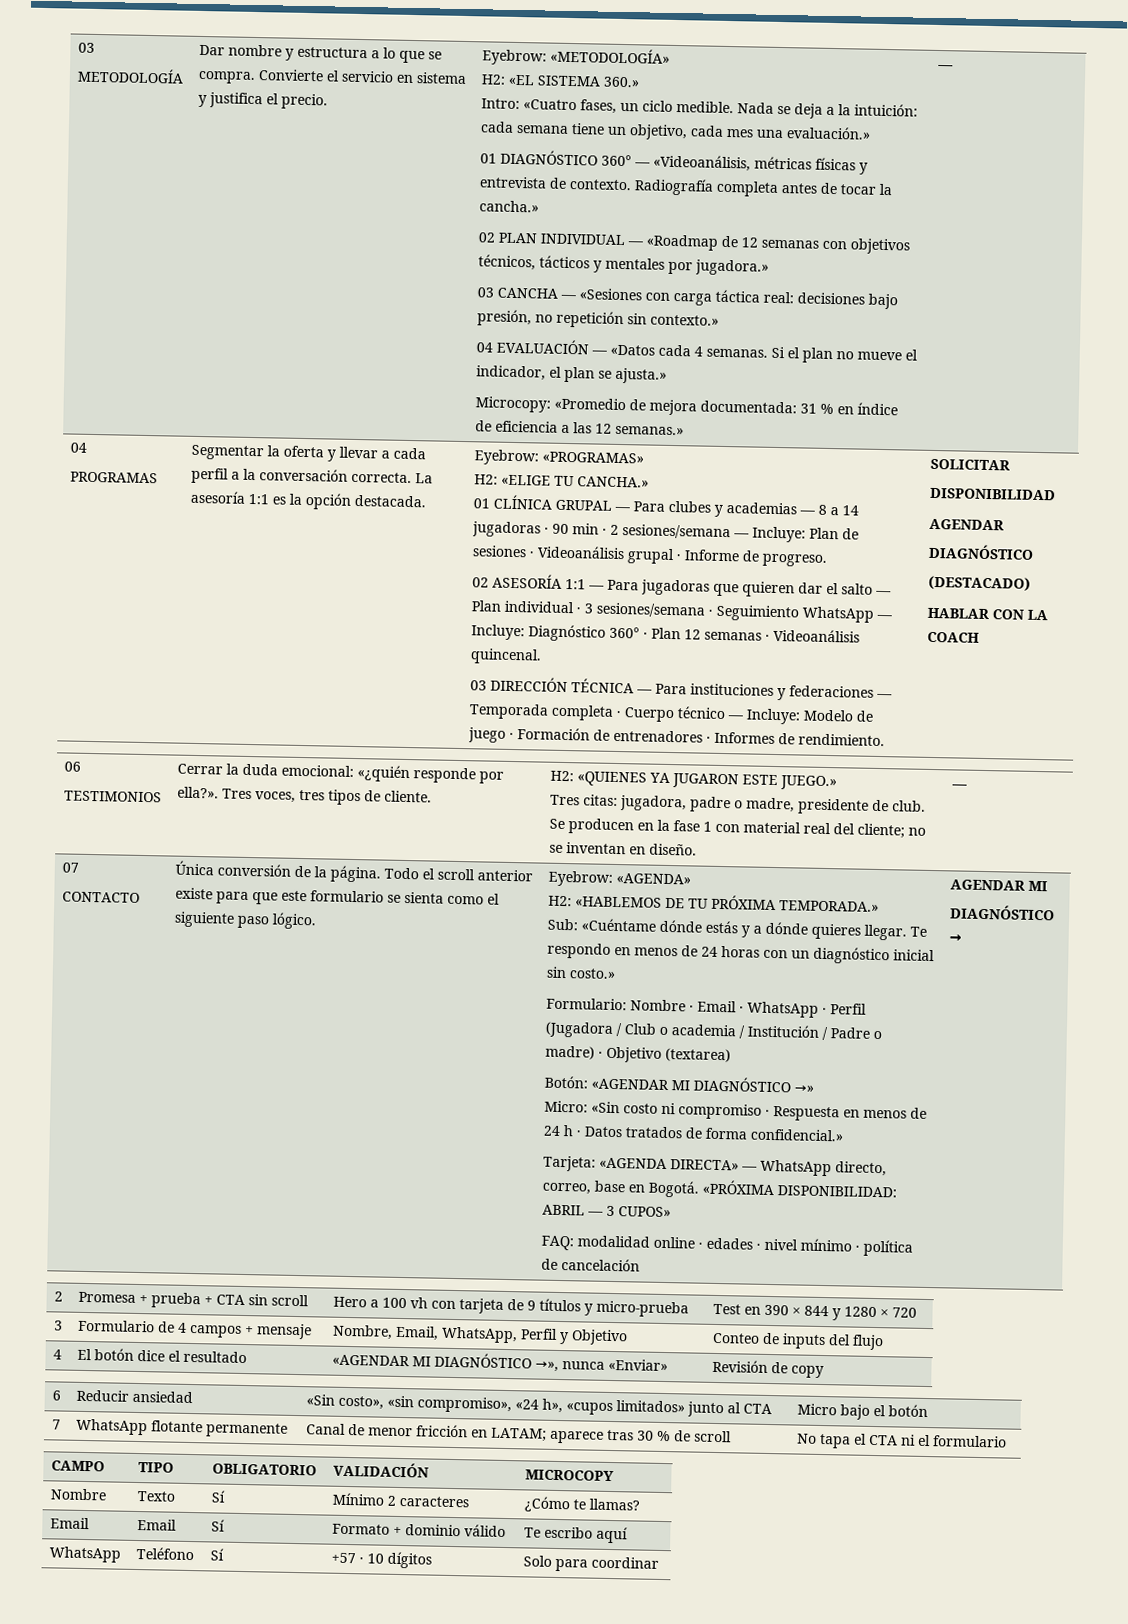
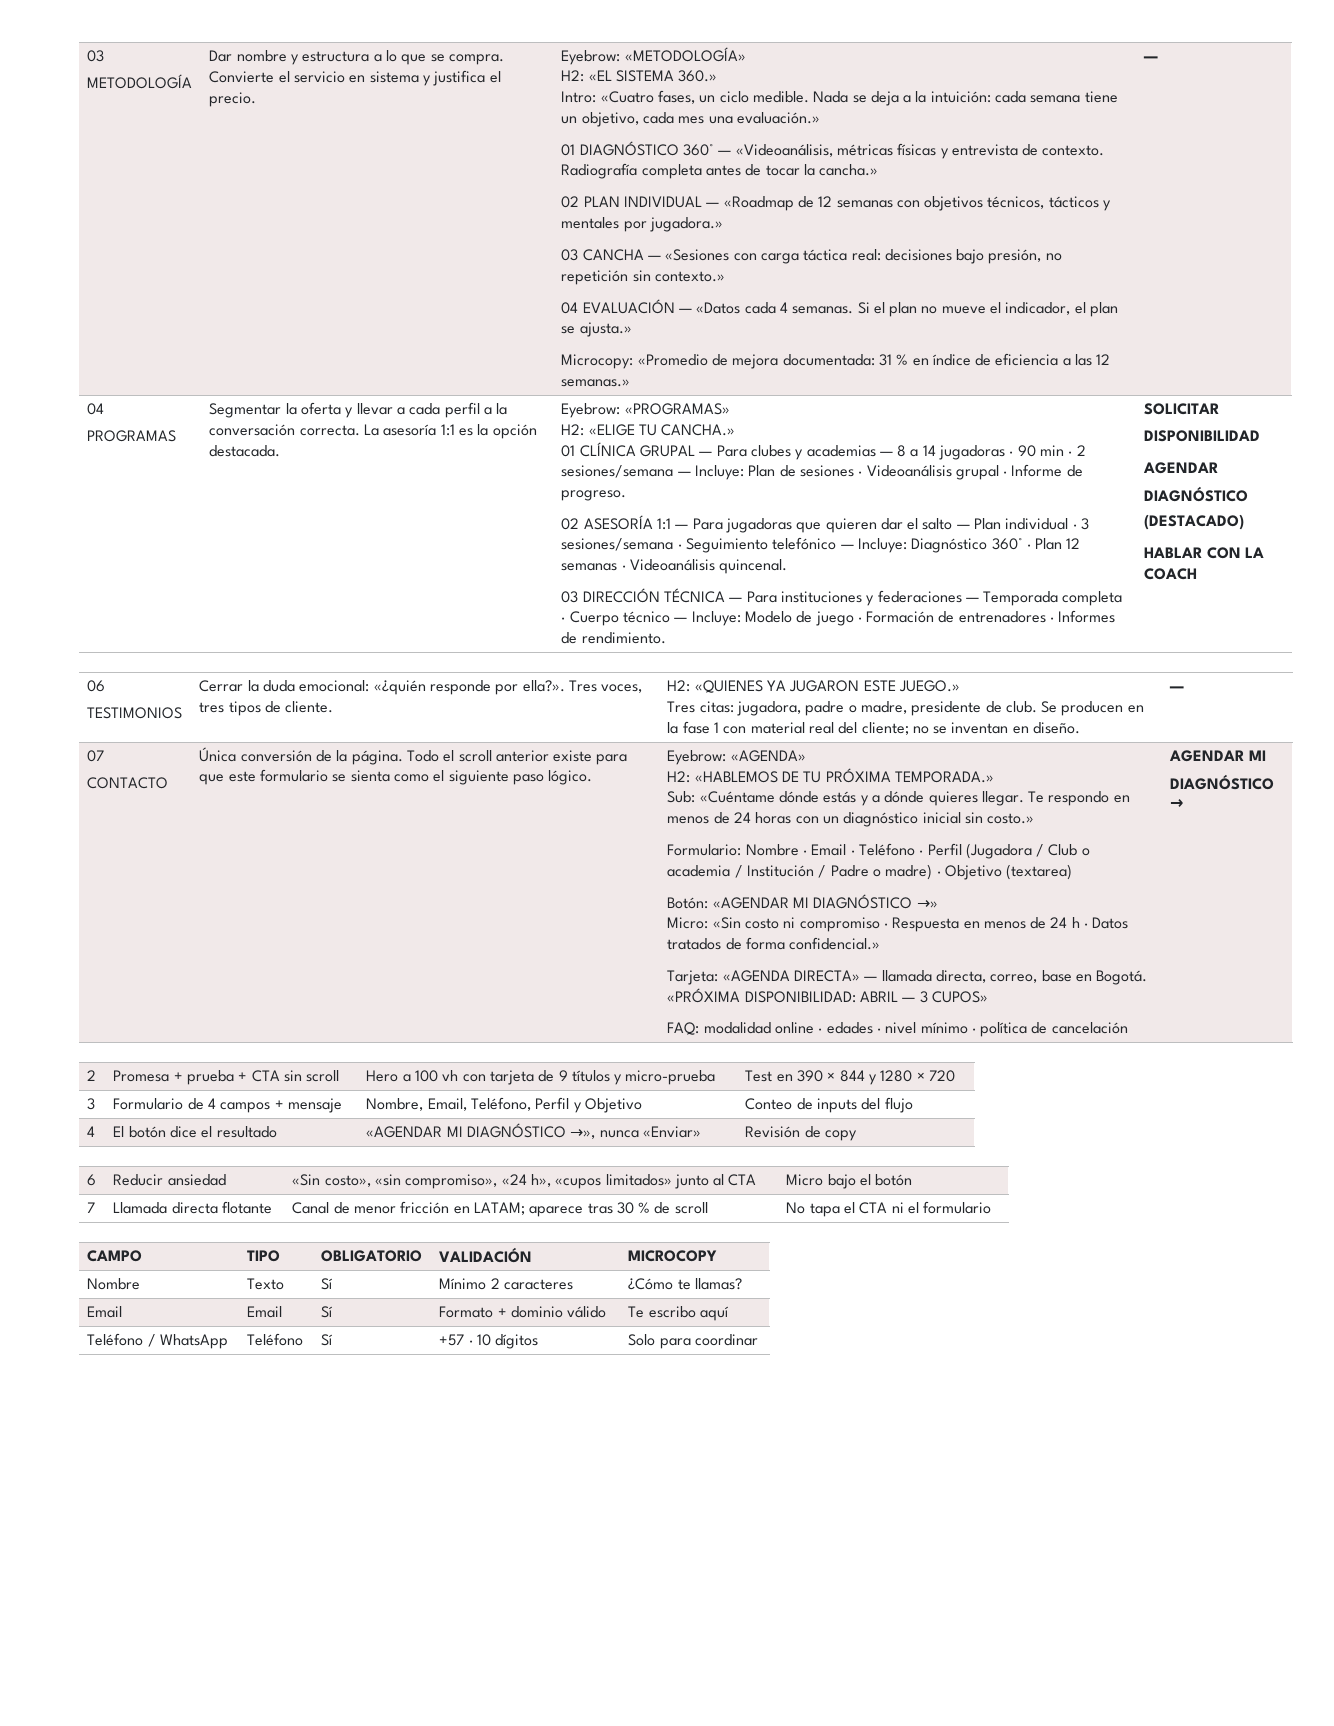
- 02 ASESORÍA 1:1 — Para jugadoras que quieren dar el salto — Plan individual · 3 sesiones/semana · Seguimiento WhatsApp — Incluye: Diagnóstico 360° · Plan 12 semanas · Videoanálisis quincenal.
+ 02 ASESORÍA 1:1 — Para jugadoras que quieren dar el salto — Plan individual · 3 sesiones/semana · Seguimiento telefónico — Incluye: Diagnóstico 360° · Plan 12 semanas · Videoanálisis quincenal.
- Formulario: Nombre · Email · WhatsApp · Perfil (Jugadora / Club o academia / Institución / Padre o madre) · Objetivo (textarea)
+ Formulario: Nombre · Email · Teléfono · Perfil (Jugadora / Club o academia / Institución / Padre o madre) · Objetivo (textarea)
- Tarjeta: «AGENDA DIRECTA» — WhatsApp directo, correo, base en Bogotá.
+ Tarjeta: «AGENDA DIRECTA» — llamada directa, correo, base en Bogotá.
- 3 | Formulario de 4 campos + mensaje | Nombre, Email, WhatsApp, Perfil y Objetivo | Conteo de inputs del flujo
+ 3 | Formulario de 4 campos + mensaje | Nombre, Email, Teléfono, Perfil y Objetivo | Conteo de inputs del flujo
- 7 | WhatsApp flotante permanente | Canal de menor fricción en LATAM; aparece tras 30 % de scroll | No tapa el CTA ni el formulario
+ 7 | Llamada directa flotante | Canal de menor fricción en LATAM; aparece tras 30 % de scroll | No tapa el CTA ni el formulario
- WhatsApp | Teléfono | Sí | +57 · 10 dígitos | Solo para coordinar
+ Teléfono / WhatsApp | Teléfono | Sí | +57 · 10 dígitos | Solo para coordinar

